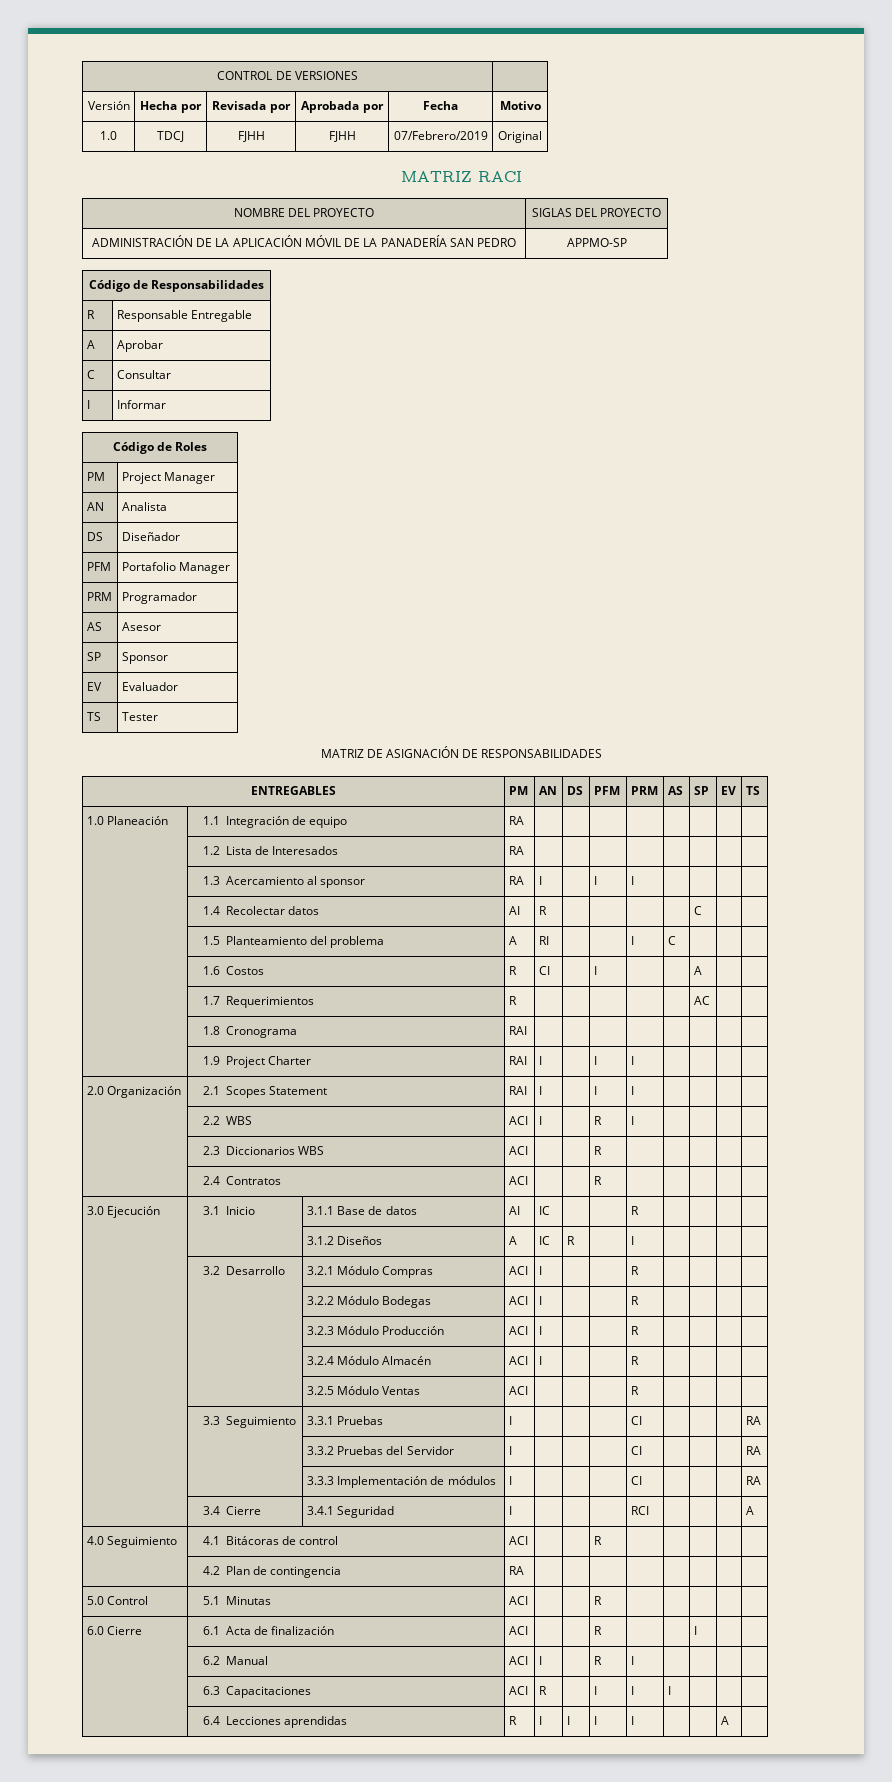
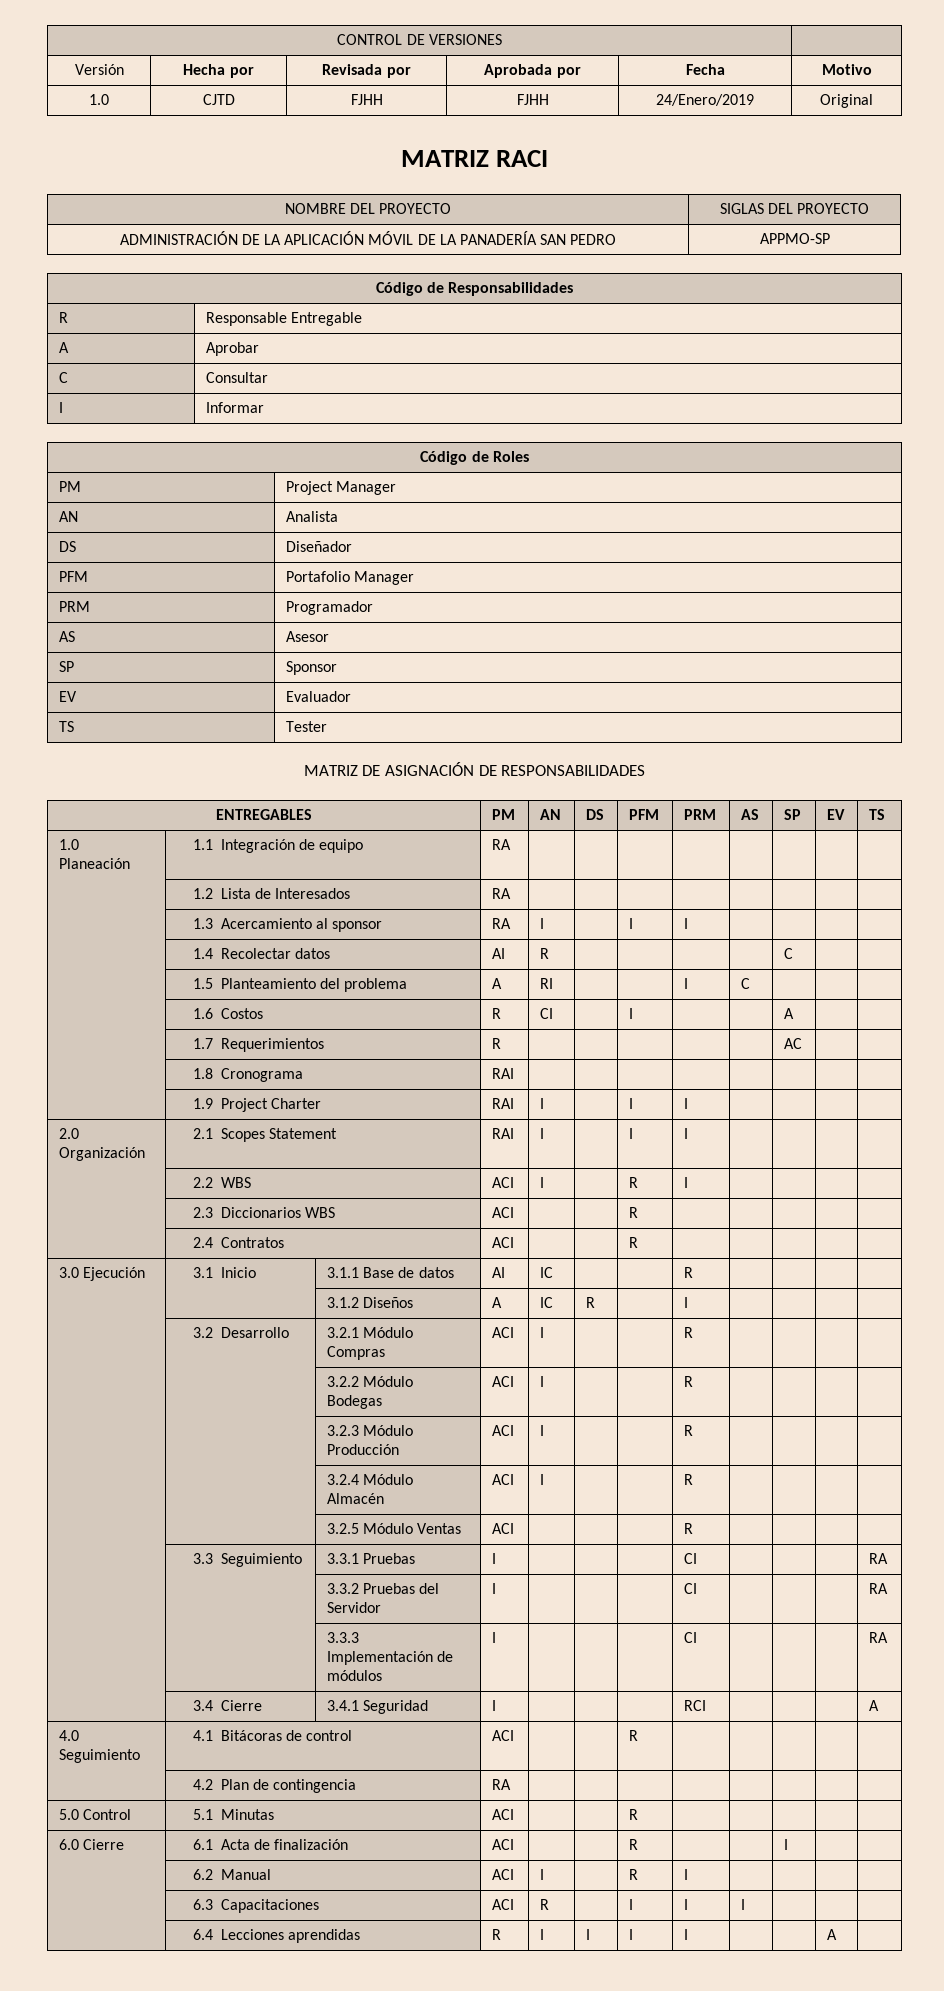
- 1.0 | TDCJ | FJHH | FJHH | 07/Febrero/2019 | Original
+ 1.0 | CJTD | FJHH | FJHH | 24/Enero/2019 | Original

